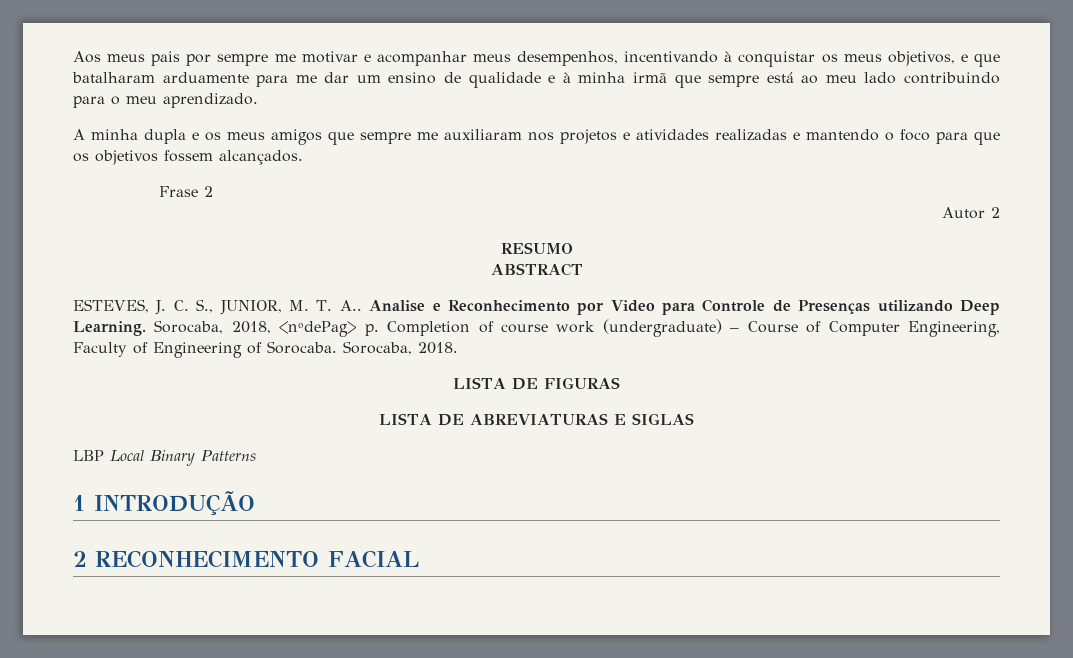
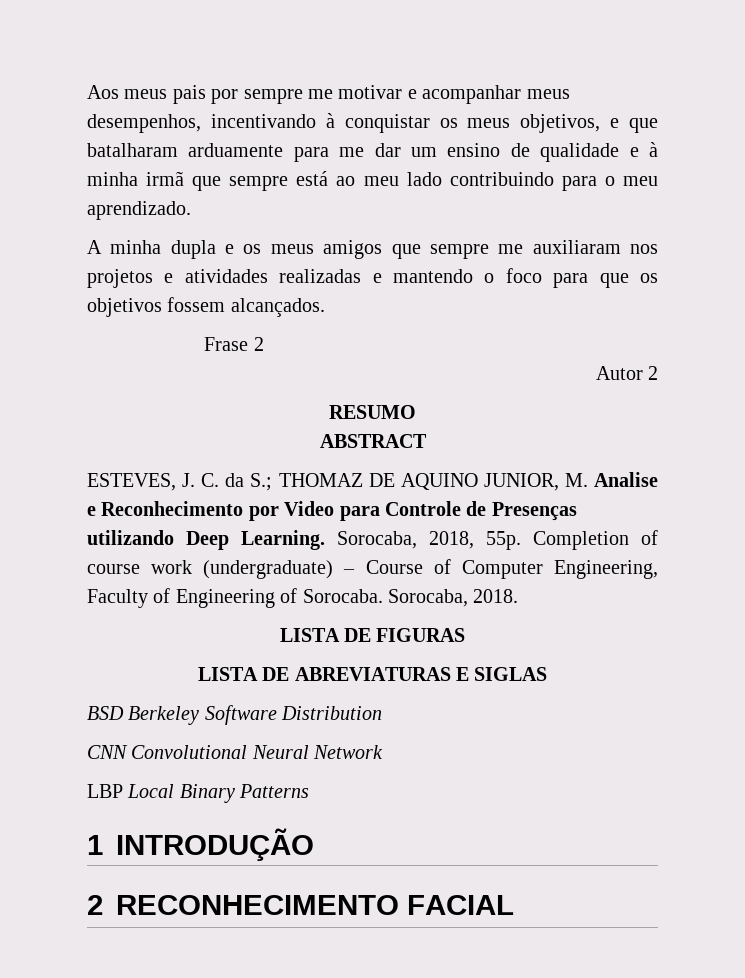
- ESTEVES, J. C. S., JUNIOR, M. T. A.. Analise e Reconhecimento por Video para Controle de Presenças utilizando Deep Learning.
+ ESTEVES, J. C. da S.; THOMAZ DE AQUINO JUNIOR, M. Analise e Reconhecimento por Video para Controle de Presenças utilizando Deep Learning.
- Sorocaba, 2018, <nºdePag> p. Completion of course work (undergraduate) – Course of Computer Engineering, Faculty of Engineering of Sorocaba.
+ Sorocaba, 2018, 55p. Completion of course work (undergraduate) – Course of Computer Engineering, Faculty of Engineering of Sorocaba.
+ BSD Berkeley Software Distribution
+ CNN Convolutional Neural Network

